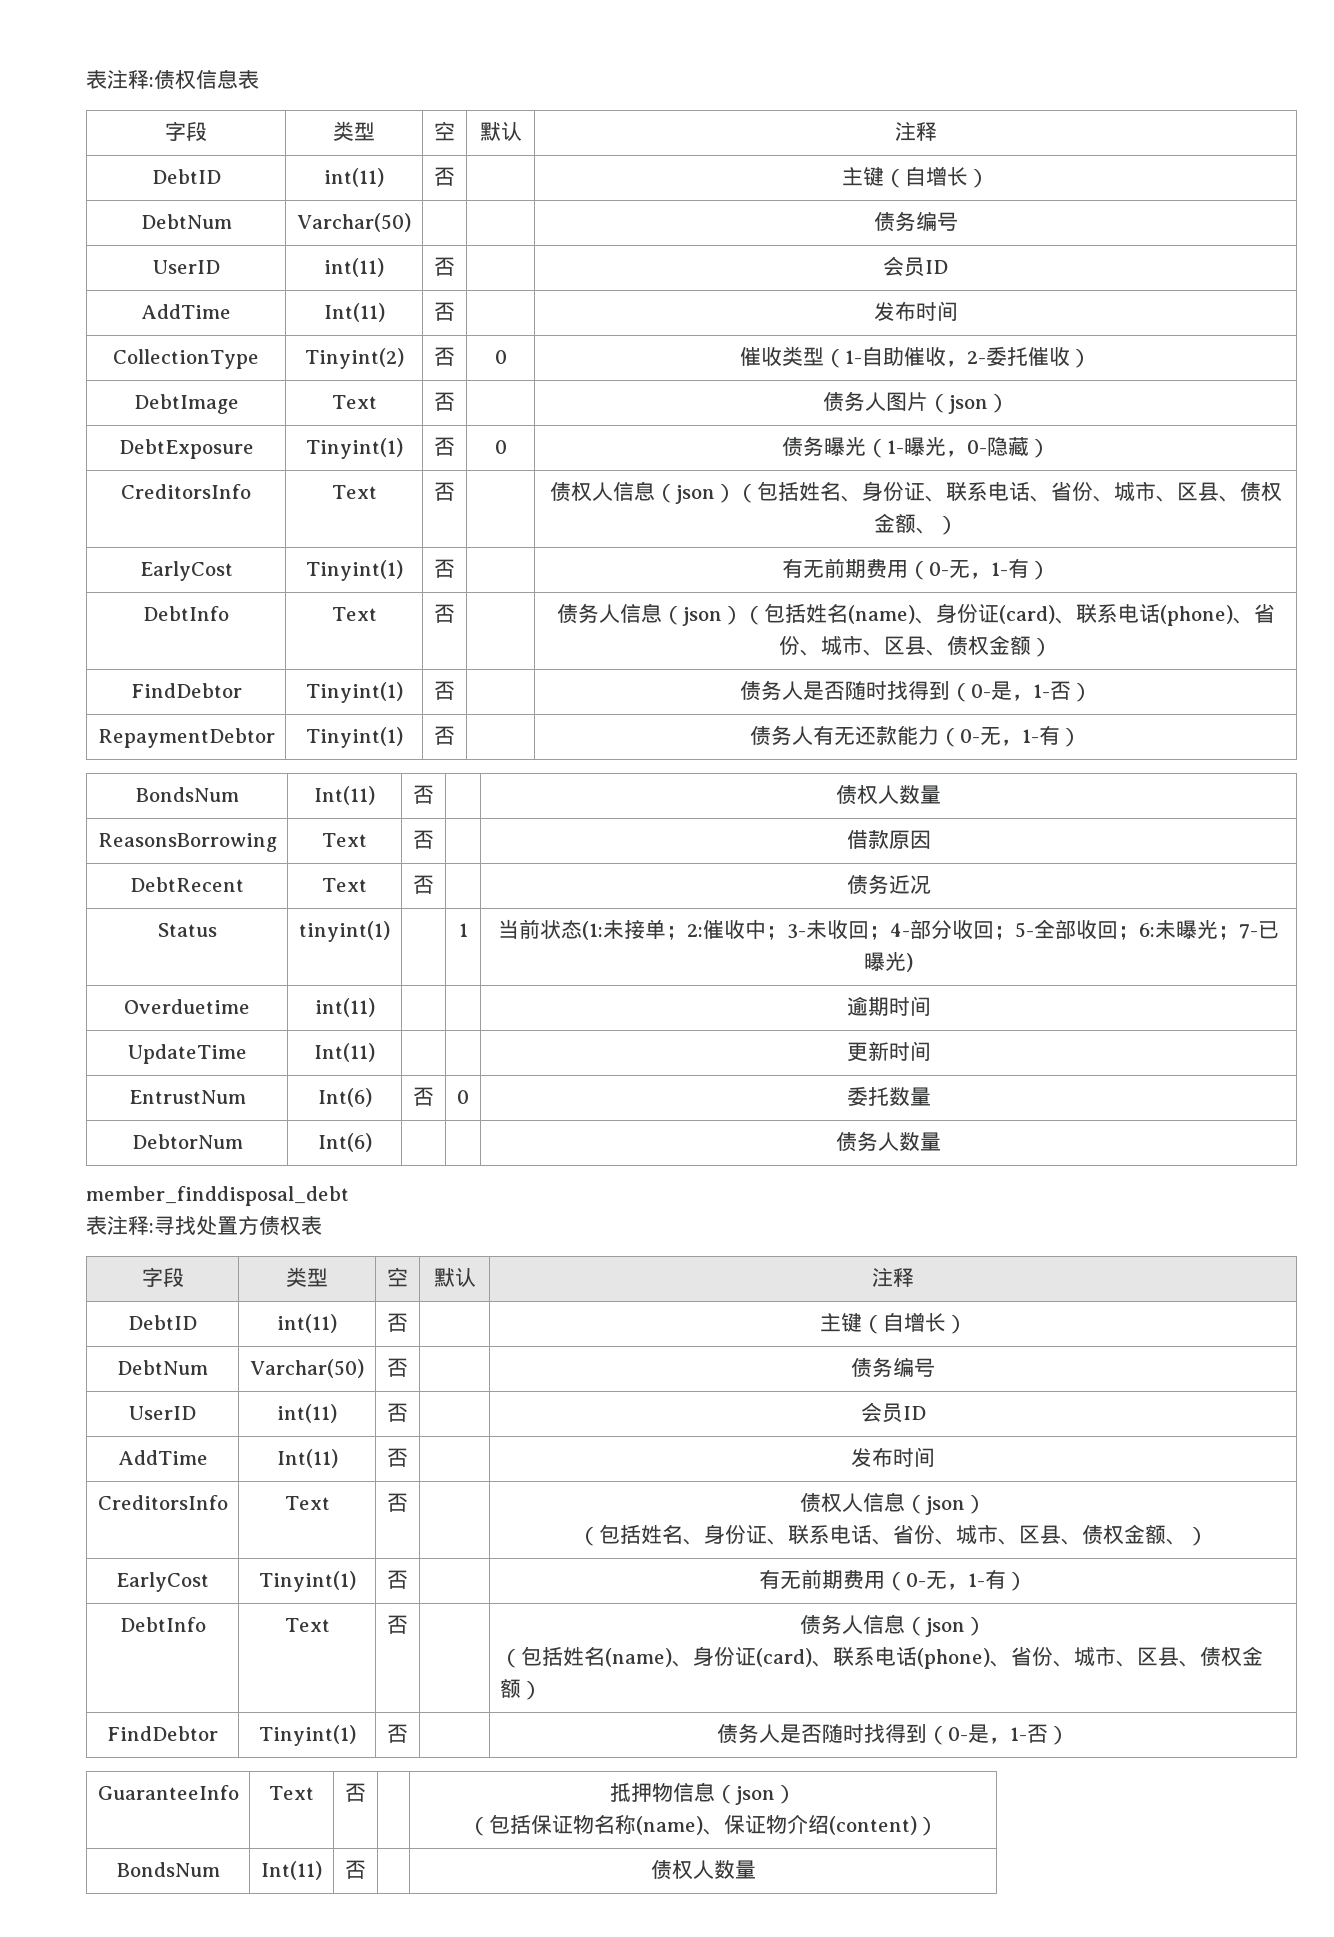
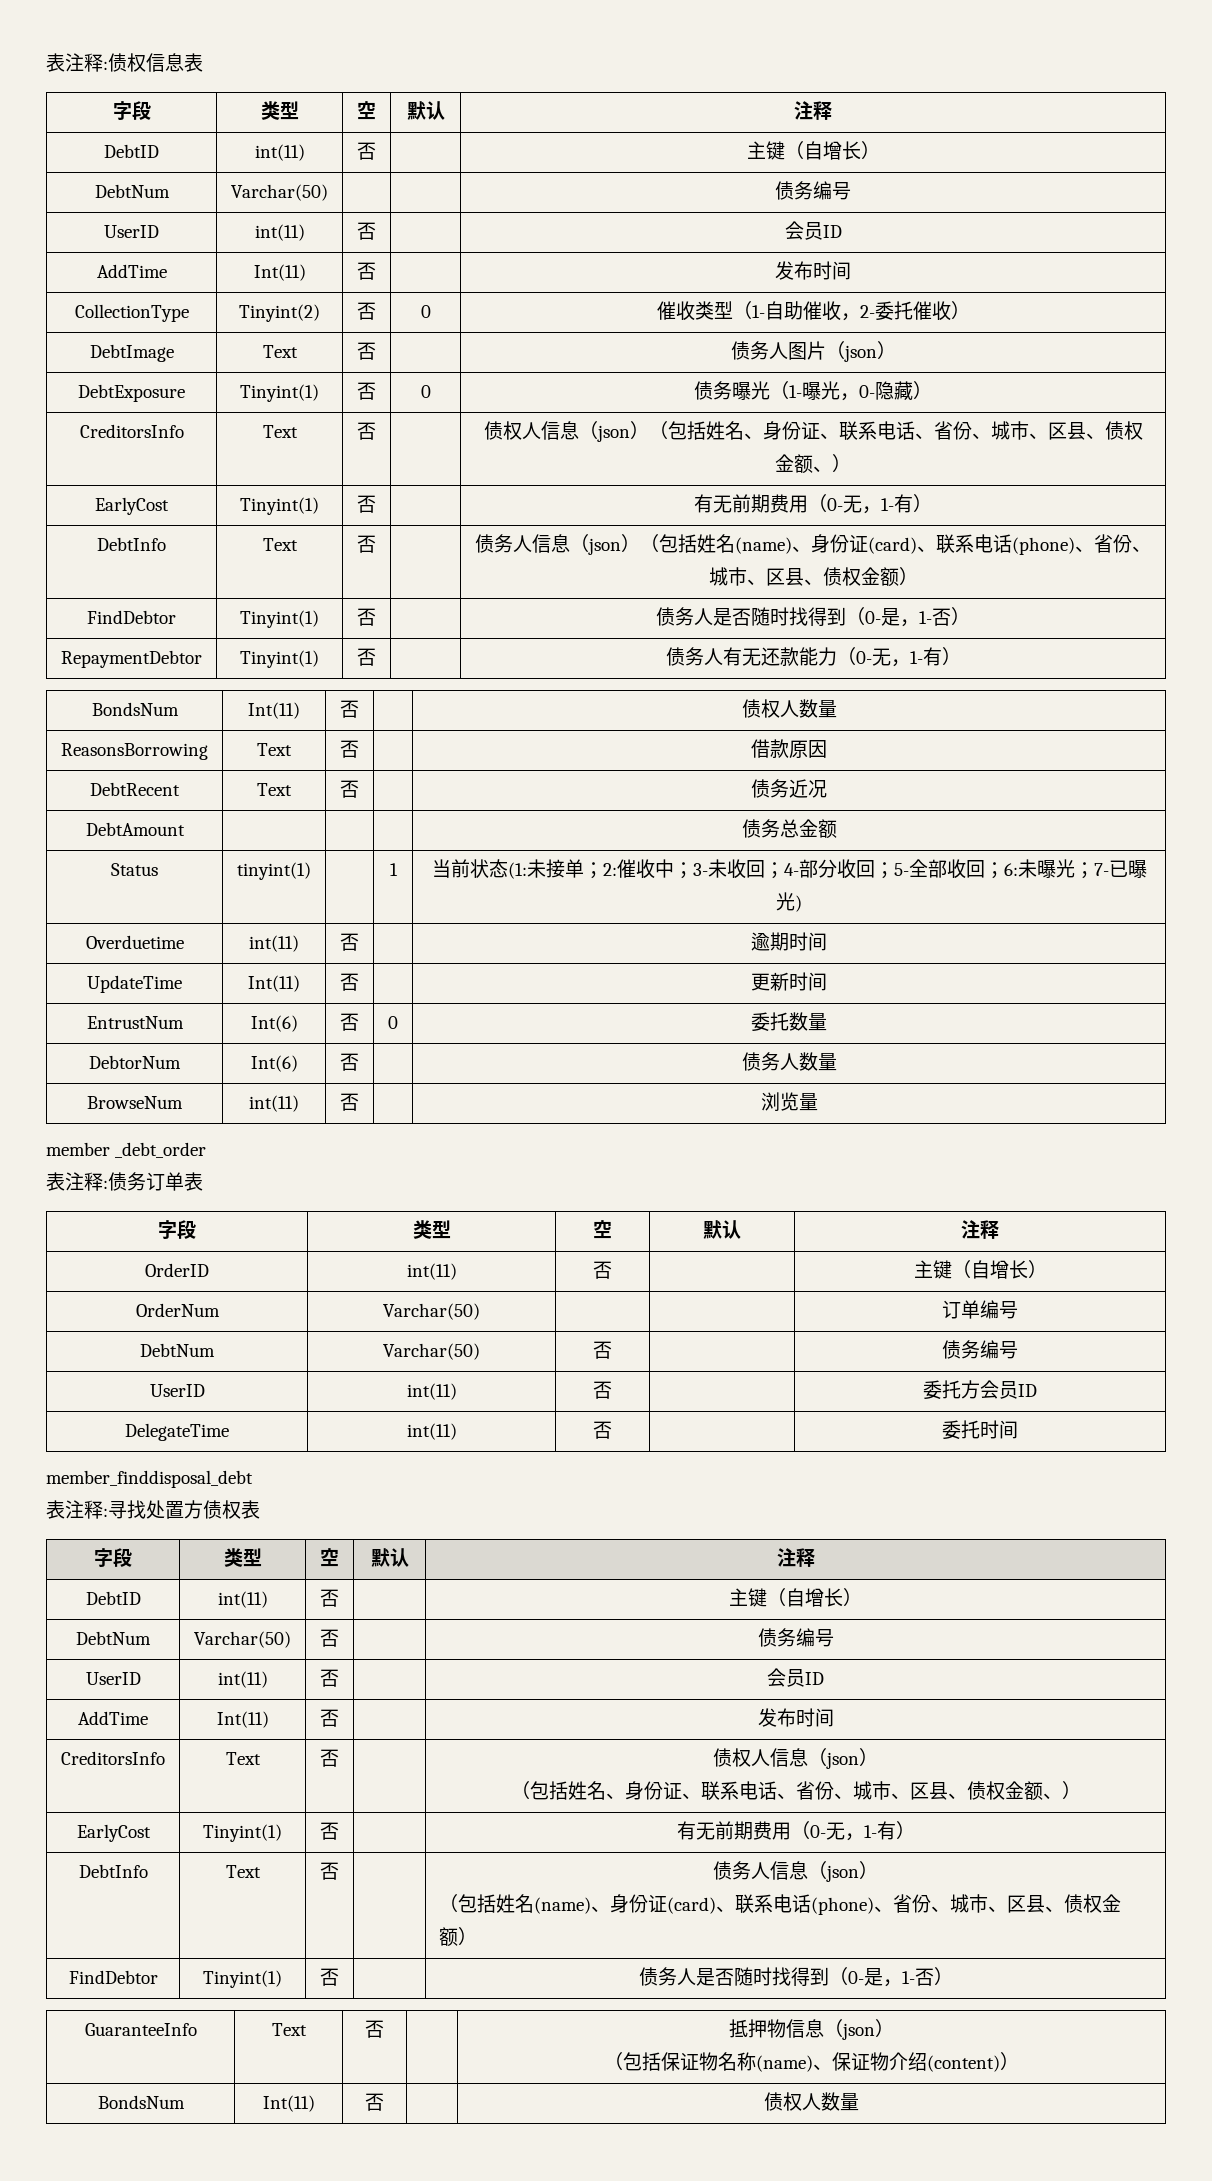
+ DebtAmount | | | | 债务总金额
- Overduetime | int(11) | | | 逾期时间
+ Overduetime | int(11) | 否 | | 逾期时间
- UpdateTime | Int(11) | | | 更新时间
+ UpdateTime | Int(11) | 否 | | 更新时间
- DebtorNum | Int(6) | | | 债务人数量
+ DebtorNum | Int(6) | 否 | | 债务人数量
+ BrowseNum | int(11) | 否 | | 浏览量
+ member _debt_order
+ 表注释:债务订单表
+ 字段 | 类型 | 空 | 默认 | 注释
+ OrderID | int(11) | 否 | | 主键（自增长）
+ OrderNum | Varchar(50) | | | 订单编号
+ DebtNum | Varchar(50) | 否 | | 债务编号
+ UserID | int(11) | 否 | | 委托方会员ID
+ DelegateTime | int(11) | 否 | | 委托时间

